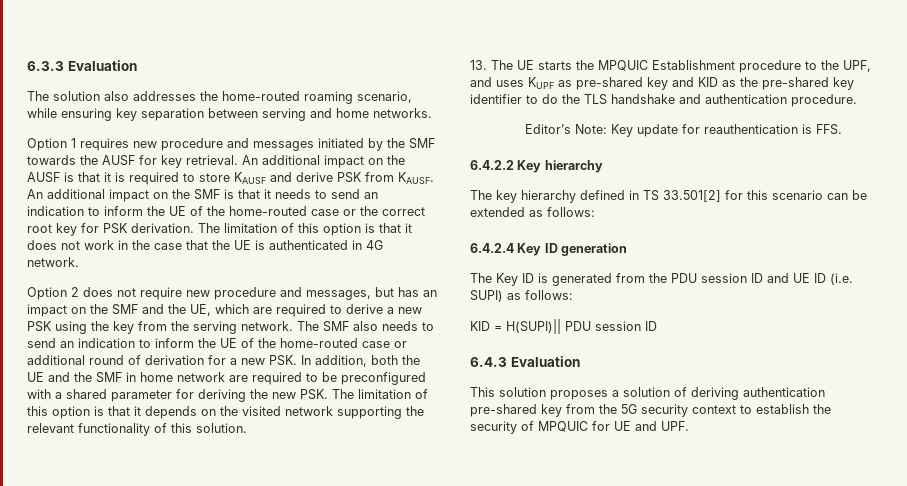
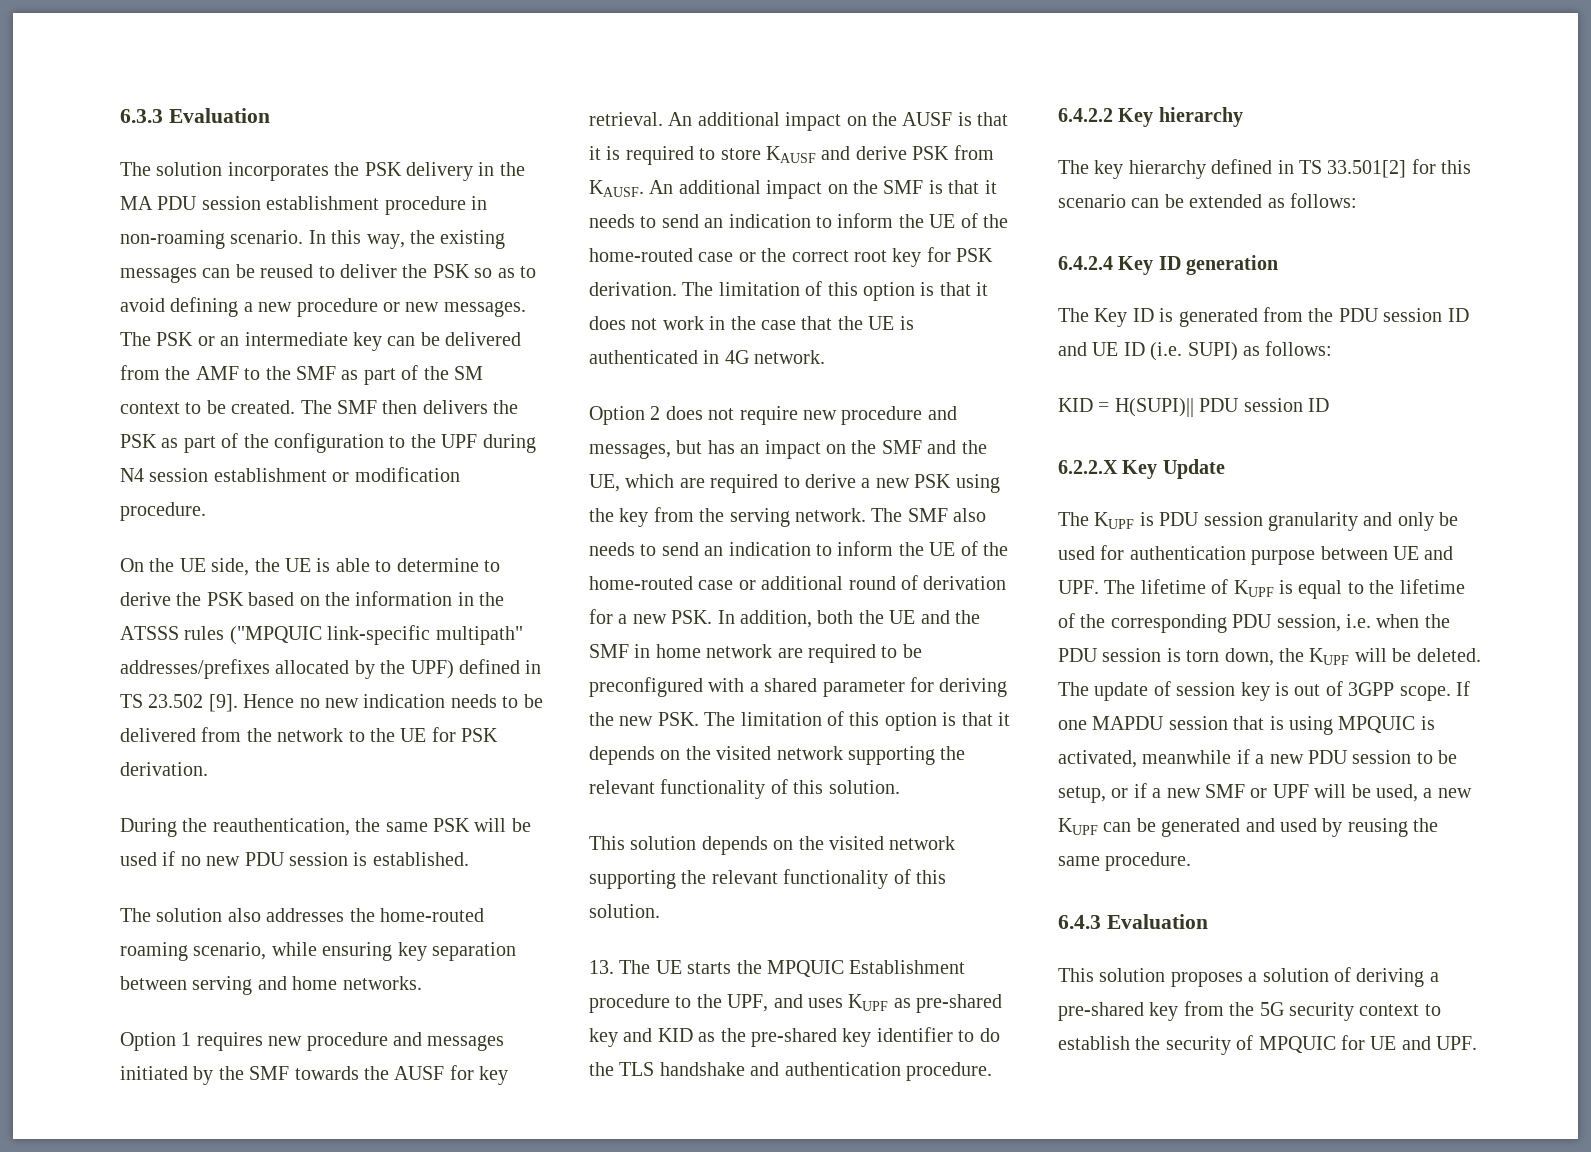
+ The solution incorporates the PSK delivery in the MA PDU session establishment procedure in non-roaming scenario. In this way, the existing messages can be reused to deliver the PSK so as to avoid defining a new procedure or new messages. The PSK or an intermediate key can be delivered from the AMF to the SMF as part of the SM context to be created. The SMF then delivers the PSK as part of the configuration to the UPF during N4 session establishment or modification procedure.
+ On the UE side, the UE is able to determine to derive the PSK based on the information in the ATSSS rules ("MPQUIC link-specific multipath" addresses/prefixes allocated by the UPF) defined in TS 23.502 [9]. Hence no new indication needs to be delivered from the network to the UE for PSK derivation.
+ During the reauthentication, the same PSK will be used if no new PDU session is established.
+ This solution depends on the visited network supporting the relevant functionality of this solution.
- Editor’s Note: Key update for reauthentication is FFS.
+ 6.2.2.X Key Update
+ The KUPF is PDU session granularity and only be used for authentication purpose between UE and UPF. The lifetime of KUPF is equal to the lifetime of the corresponding PDU session, i.e. when the PDU session is torn down, the KUPF will be deleted. The update of session key is out of 3GPP scope. If one MAPDU session that is using MPQUIC is activated, meanwhile if a new PDU session to be setup, or if a new SMF or UPF will be used, a new KUPF can be generated and used by reusing the same procedure.
- This solution proposes a solution of deriving authentication pre-shared key from the 5G security context to establish the security of MPQUIC for UE and UPF.
+ This solution proposes a solution of deriving a pre-shared key from the 5G security context to establish the security of MPQUIC for UE and UPF.

